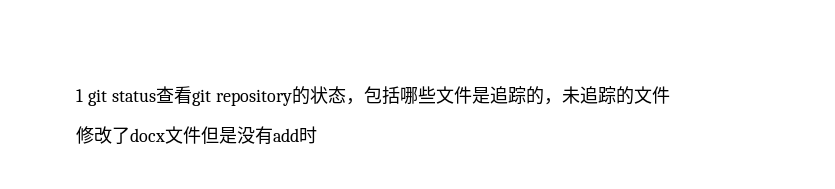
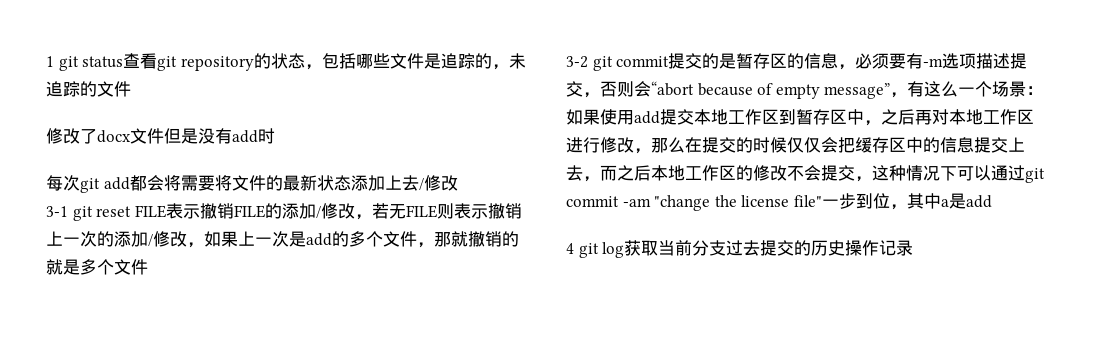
+ 每次git add都会将需要将文件的最新状态添加上去/修改
+ 3-1 git reset FILE表示撤销FILE的添加/修改，若无FILE则表示撤销上一次的添加/修改，如果上一次是add的多个文件，那就撤销的就是多个文件
+ 3-2 git commit提交的是暂存区的信息，必须要有-m选项描述提交，否则会“abort because of empty message”，有这么一个场景：如果使用add提交本地工作区到暂存区中，之后再对本地工作区进行修改，那么在提交的时候仅仅会把缓存区中的信息提交上去，而之后本地工作区的修改不会提交，这种情况下可以通过git commit -am "change the license file"一步到位，其中a是add
+ 4 git log获取当前分支过去提交的历史操作记录

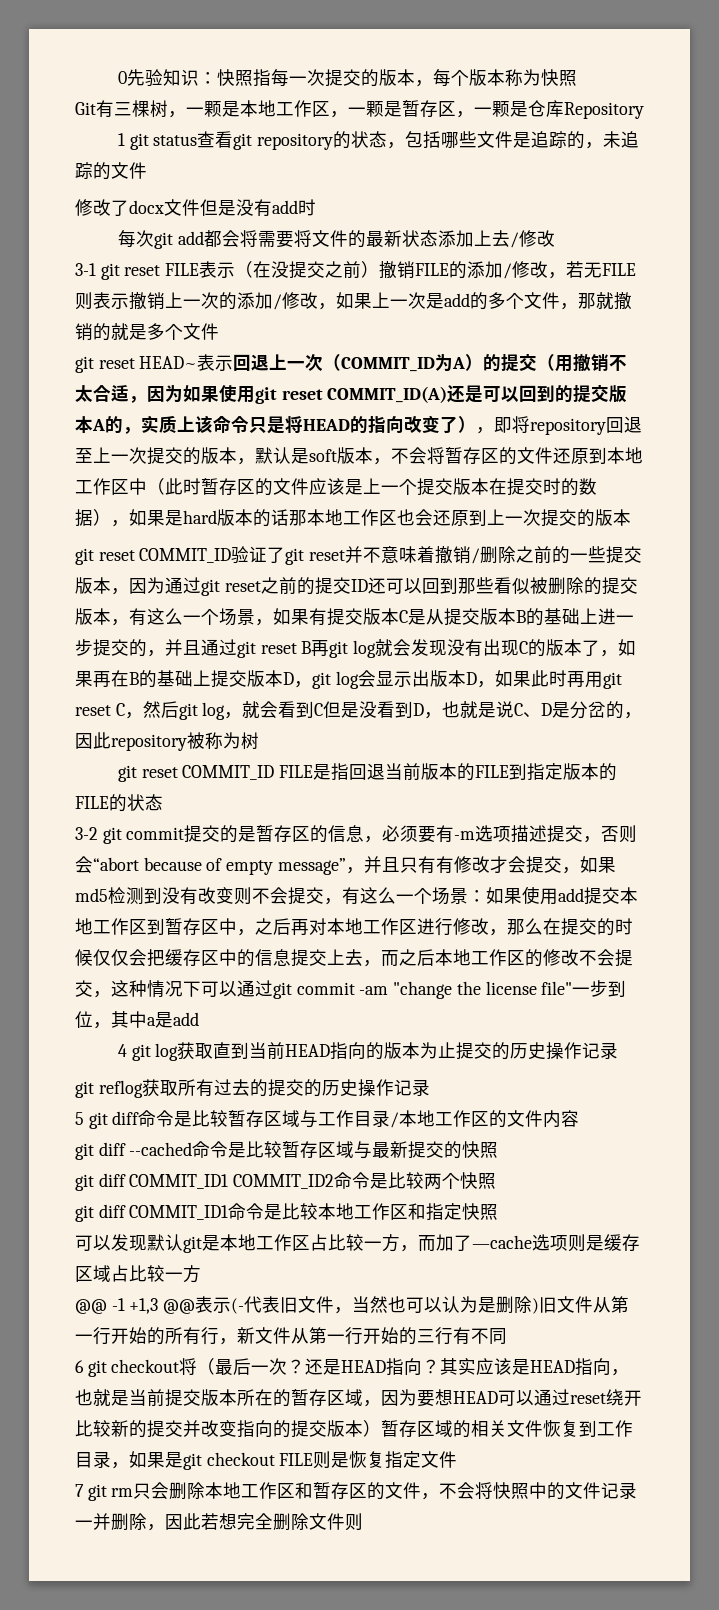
+ 0先验知识：快照指每一次提交的版本，每个版本称为快照
+ Git有三棵树，一颗是本地工作区，一颗是暂存区，一颗是仓库Repository
- 3-1 git reset FILE表示撤销FILE的添加/修改，若无FILE则表示撤销上一次的添加/修改，如果上一次是add的多个文件，那就撤销的就是多个文件
+ 3-1 git reset FILE表示（在没提交之前）撤销FILE的添加/修改，若无FILE则表示撤销上一次的添加/修改，如果上一次是add的多个文件，那就撤销的就是多个文件
+ git reset HEAD~表示回退上一次（COMMIT_ID为A）的提交（用撤销不太合适，因为如果使用git reset COMMIT_ID(A)还是可以回到的提交版本A的，实质上该命令只是将HEAD的指向改变了），即将repository回退至上一次提交的版本，默认是soft版本，不会将暂存区的文件还原到本地工作区中（此时暂存区的文件应该是上一个提交版本在提交时的数据），如果是hard版本的话那本地工作区也会还原到上一次提交的版本
+ git reset COMMIT_ID验证了git reset并不意味着撤销/删除之前的一些提交版本，因为通过git reset之前的提交ID还可以回到那些看似被删除的提交版本，有这么一个场景，如果有提交版本C是从提交版本B的基础上进一步提交的，并且通过git reset B再git log就会发现没有出现C的版本了，如果再在B的基础上提交版本D，git log会显示出版本D，如果此时再用git reset C，然后git log，就会看到C但是没看到D，也就是说C、D是分岔的，因此repository被称为树
+ git reset COMMIT_ID FILE是指回退当前版本的FILE到指定版本的FILE的状态
- 3-2 git commit提交的是暂存区的信息，必须要有-m选项描述提交，否则会“abort because of empty message”，有这么一个场景：
+ 3-2 git commit提交的是暂存区的信息，必须要有-m选项描述提交，否则会“abort because of empty message”，并且只有有修改才会提交，如果md5检测到没有改变则不会提交，有这么一个场景：
- 4 git log获取当前分支过去提交的历史操作记录
+ 4 git log获取直到当前HEAD指向的版本为止提交的历史操作记录
+ git reflog获取所有过去的提交的历史操作记录
+ 5 git diff命令是比较暂存区域与工作目录/本地工作区的文件内容
+ git diff --cached命令是比较暂存区域与最新提交的快照
+ git diff COMMIT_ID1 COMMIT_ID2命令是比较两个快照
+ git diff COMMIT_ID1命令是比较本地工作区和指定快照
+ 可以发现默认git是本地工作区占比较一方，而加了—cache选项则是缓存区域占比较一方
+ @@ -1 +1,3 @@表示(-代表旧文件，当然也可以认为是删除)旧文件从第一行开始的所有行，新文件从第一行开始的三行有不同
+ 6 git checkout将（最后一次？还是HEAD指向？其实应该是HEAD指向，也就是当前提交版本所在的暂存区域，因为要想HEAD可以通过reset绕开比较新的提交并改变指向的提交版本）暂存区域的相关文件恢复到工作目录，如果是git checkout FILE则是恢复指定文件
+ 7 git rm只会删除本地工作区和暂存区的文件，不会将快照中的文件记录一并删除，因此若想完全删除文件则

